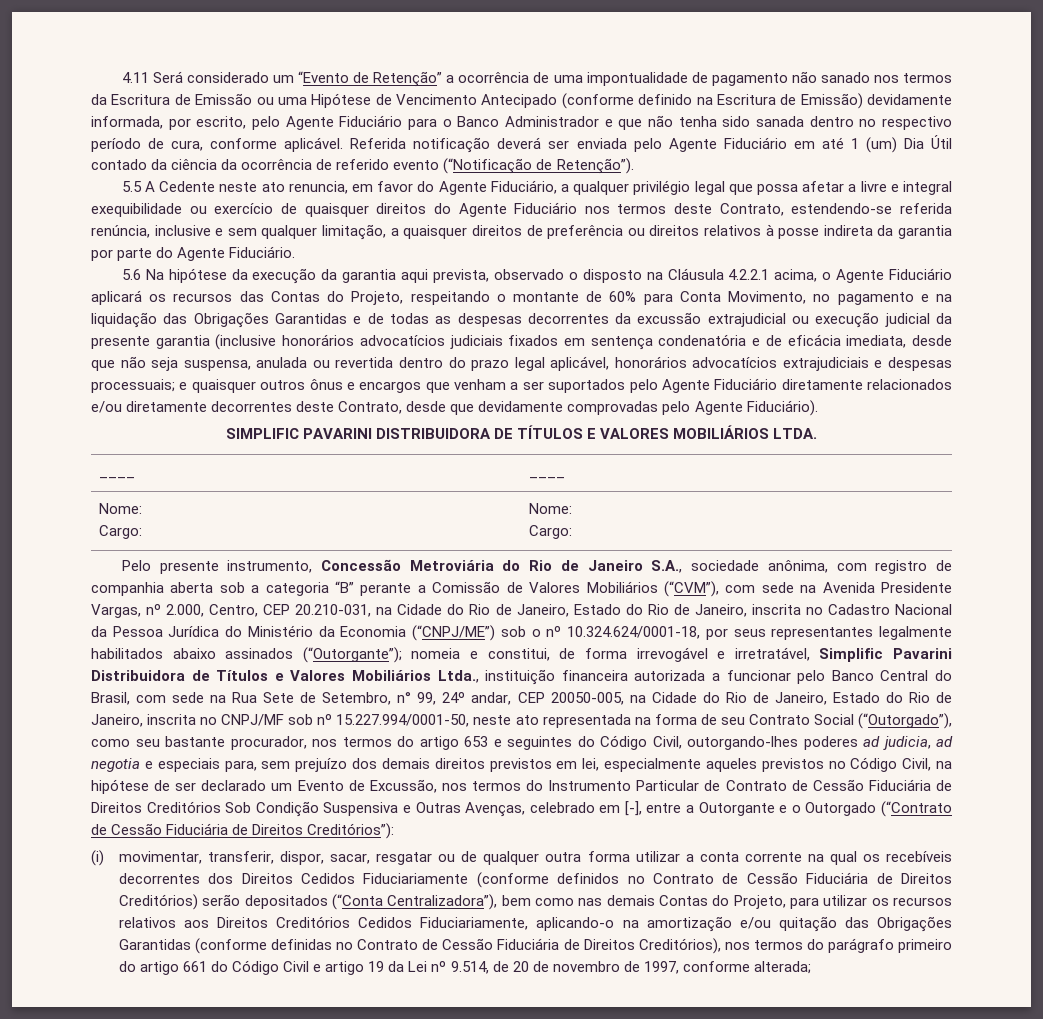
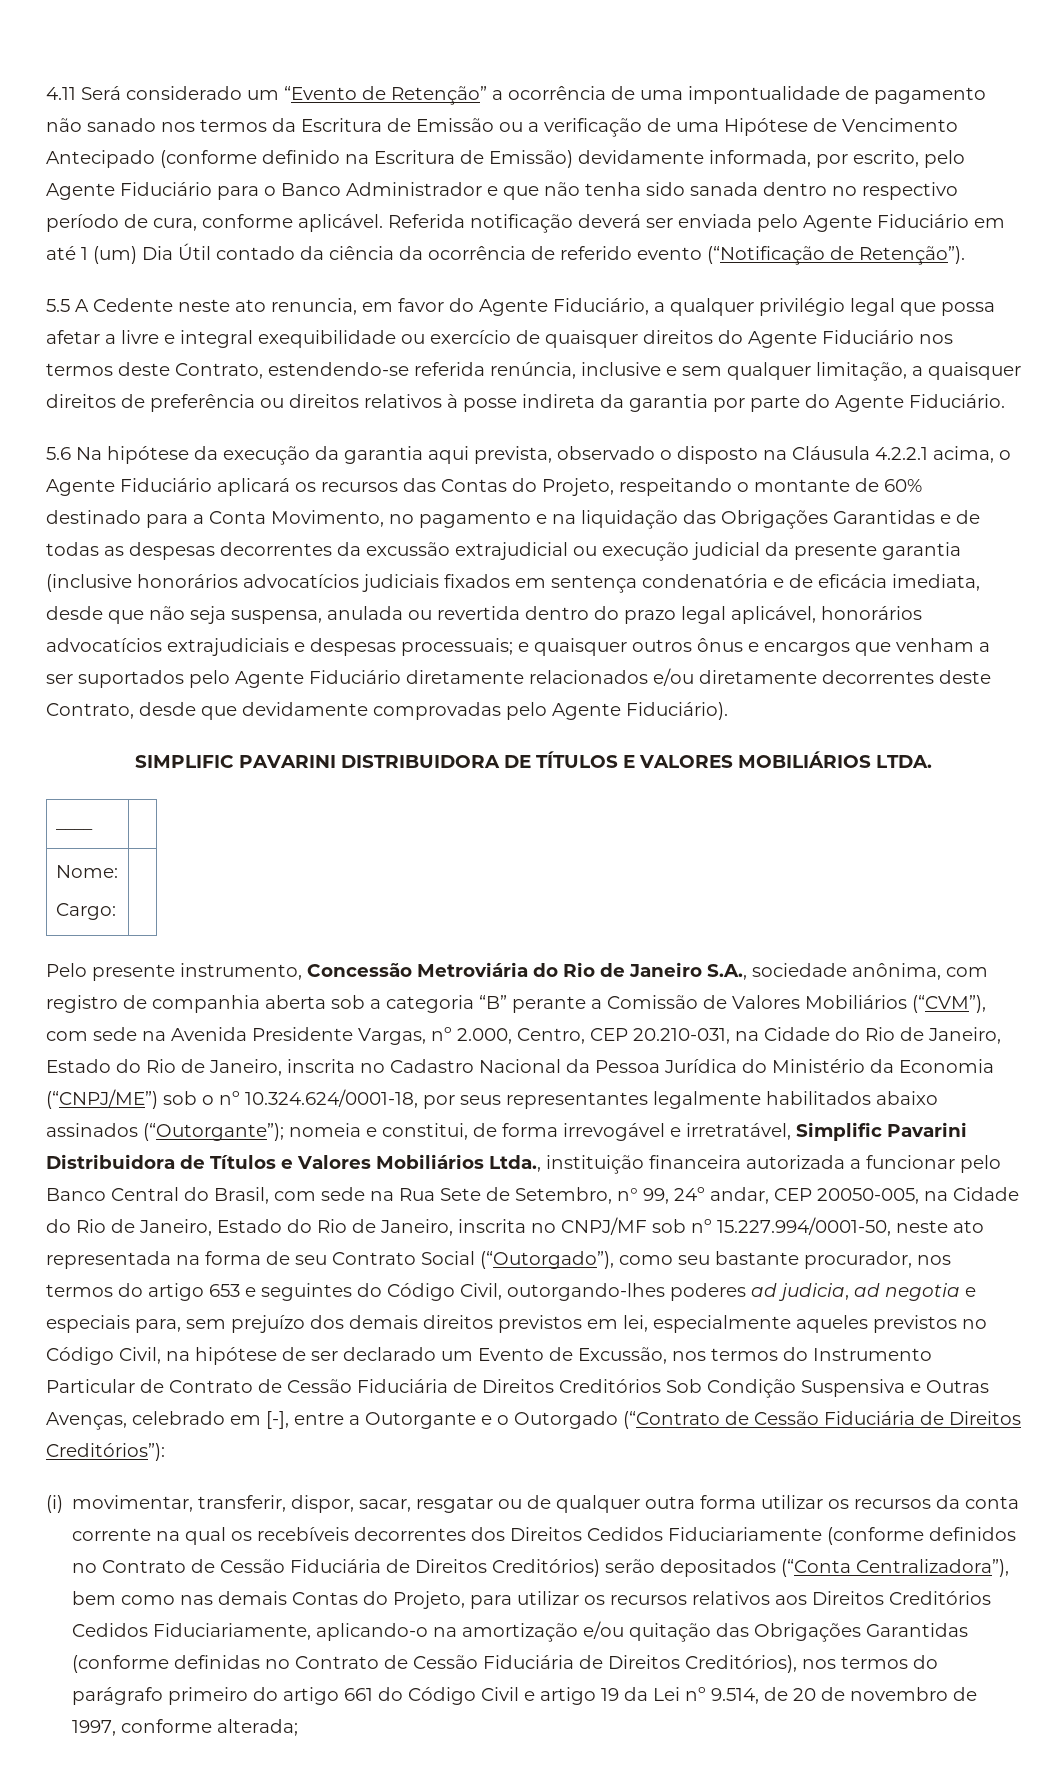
- 4.11 Será considerado um “Evento de Retenção” a ocorrência de uma impontualidade de pagamento não sanado nos termos da Escritura de Emissão ou uma Hipótese de Vencimento Antecipado (conforme definido na Escritura de Emissão) devidamente informada, por escrito, pelo Agente Fiduciário para o Banco Administrador e que não tenha sido sanada dentro no respectivo período de cura, conforme aplicável.
+ 4.11 Será considerado um “Evento de Retenção” a ocorrência de uma impontualidade de pagamento não sanado nos termos da Escritura de Emissão ou a verificação de uma Hipótese de Vencimento Antecipado (conforme definido na Escritura de Emissão) devidamente informada, por escrito, pelo Agente Fiduciário para o Banco Administrador e que não tenha sido sanada dentro no respectivo período de cura, conforme aplicável.
- 5.6 Na hipótese da execução da garantia aqui prevista, observado o disposto na Cláusula 4.2.2.1 acima, o Agente Fiduciário aplicará os recursos das Contas do Projeto, respeitando o montante de 60% para Conta Movimento, no pagamento e na liquidação das Obrigações Garantidas e de todas as despesas decorrentes da excussão extrajudicial ou execução judicial da presente garantia (inclusive honorários advocatícios judiciais fixados em sentença condenatória e de eficácia imediata, desde que não seja suspensa, anulada ou revertida dentro do prazo legal aplicável, honorários advocatícios extrajudiciais e despesas processuais;
+ 5.6 Na hipótese da execução da garantia aqui prevista, observado o disposto na Cláusula 4.2.2.1 acima, o Agente Fiduciário aplicará os recursos das Contas do Projeto, respeitando o montante de 60% destinado para a Conta Movimento, no pagamento e na liquidação das Obrigações Garantidas e de todas as despesas decorrentes da excussão extrajudicial ou execução judicial da presente garantia (inclusive honorários advocatícios judiciais fixados em sentença condenatória e de eficácia imediata, desde que não seja suspensa, anulada ou revertida dentro do prazo legal aplicável, honorários advocatícios extrajudiciais e despesas processuais;
- ____ | ____
+ ____ |
  Nome:
- Cargo: | Nome:
- Cargo:
+ Cargo: |
- (i) movimentar, transferir, dispor, sacar, resgatar ou de qualquer outra forma utilizar a conta corrente na qual os recebíveis decorrentes dos Direitos Cedidos Fiduciariamente (conforme definidos no Contrato de Cessão Fiduciária de Direitos Creditórios) serão depositados (“Conta Centralizadora”), bem como nas demais Contas do Projeto, para utilizar os recursos relativos aos Direitos Creditórios Cedidos Fiduciariamente, aplicando-o na amortização e/ou quitação das Obrigações Garantidas (conforme definidas no Contrato de Cessão Fiduciária de Direitos Creditórios), nos termos do parágrafo primeiro do artigo 661 do Código Civil e artigo 19 da Lei nº 9.514, de 20 de novembro de 1997, conforme alterada;
+ (i) movimentar, transferir, dispor, sacar, resgatar ou de qualquer outra forma utilizar os recursos da conta corrente na qual os recebíveis decorrentes dos Direitos Cedidos Fiduciariamente (conforme definidos no Contrato de Cessão Fiduciária de Direitos Creditórios) serão depositados (“Conta Centralizadora”), bem como nas demais Contas do Projeto, para utilizar os recursos relativos aos Direitos Creditórios Cedidos Fiduciariamente, aplicando-o na amortização e/ou quitação das Obrigações Garantidas (conforme definidas no Contrato de Cessão Fiduciária de Direitos Creditórios), nos termos do parágrafo primeiro do artigo 661 do Código Civil e artigo 19 da Lei nº 9.514, de 20 de novembro de 1997, conforme alterada;

